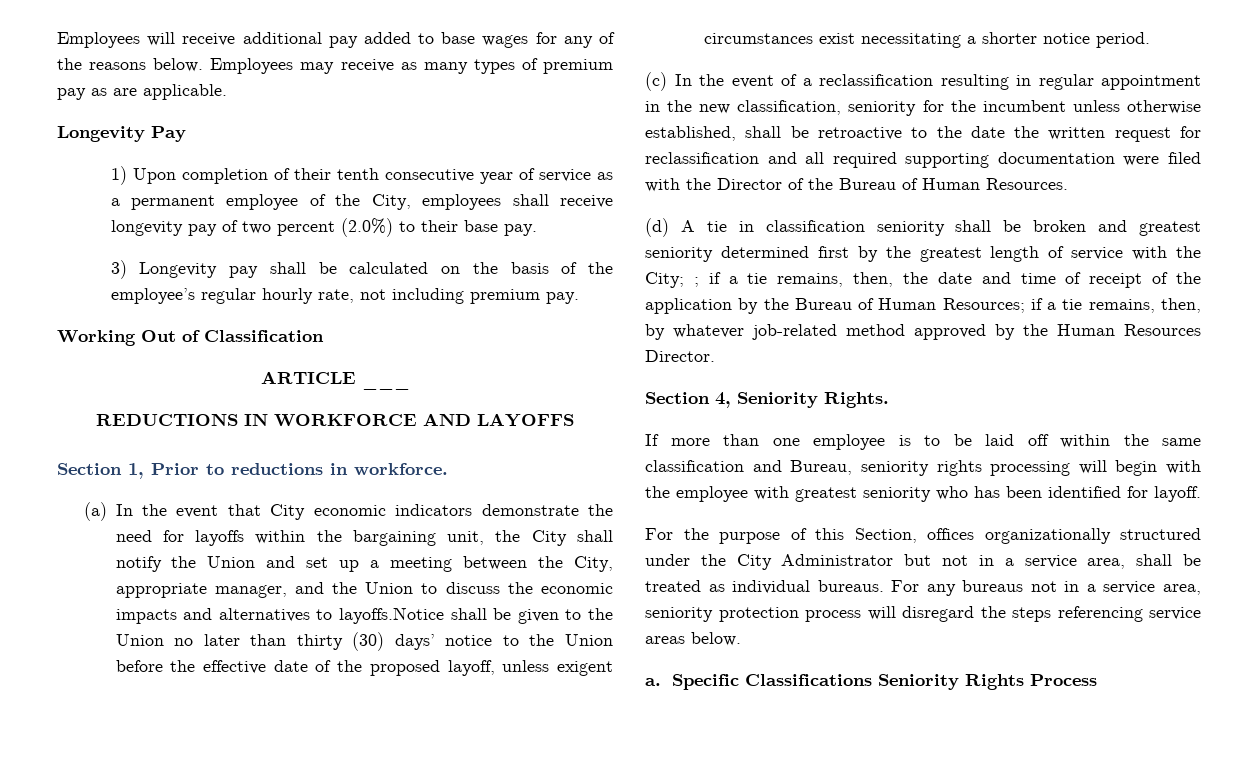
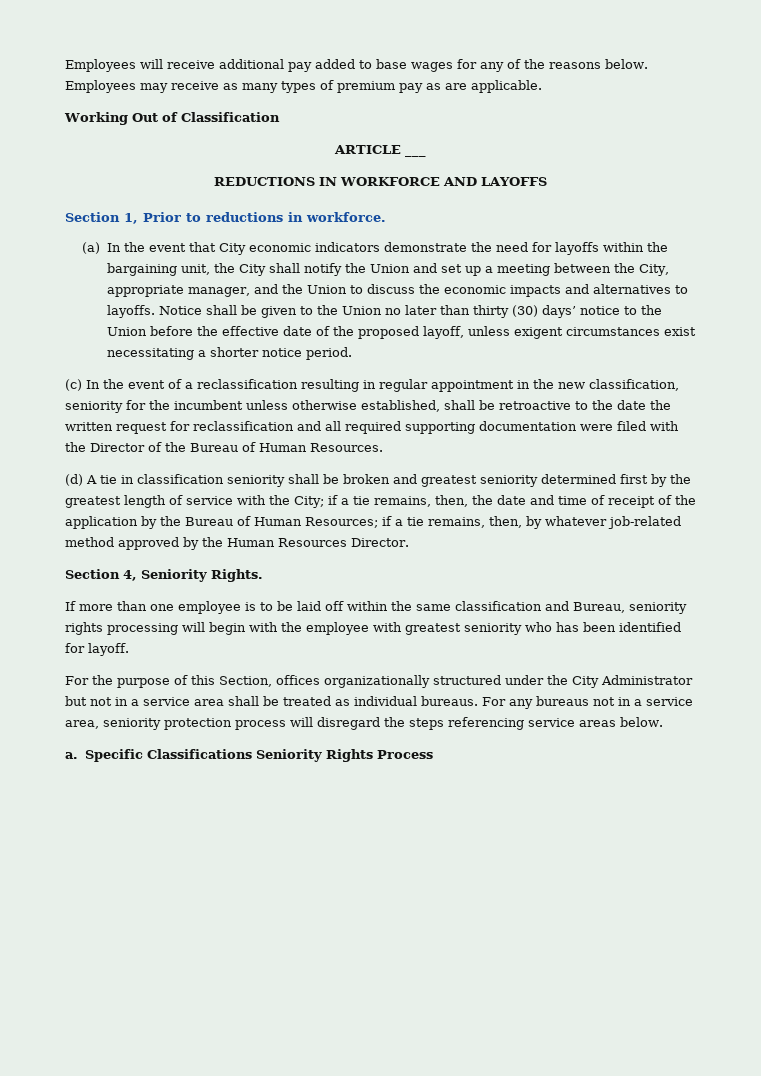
- Longevity Pay
- 1) Upon completion of their tenth consecutive year of service as a permanent employee of the City, employees shall receive longevity pay of two percent (2.0%) to their base pay.
- 3) Longevity pay shall be calculated on the basis of the employee’s regular hourly rate, not including premium pay.
- (a) In the event that City economic indicators demonstrate the need for layoffs within the bargaining unit, the City shall notify the Union and set up a meeting between the City, appropriate manager, and the Union to discuss the economic impacts and alternatives to layoffs.Notice shall be given to the Union no later than thirty (30) days’ notice to the Union before the effective date of the proposed layoff, unless exigent circumstances exist necessitating a shorter notice period.
+ (a) In the event that City economic indicators demonstrate the need for layoffs within the bargaining unit, the City shall notify the Union and set up a meeting between the City, appropriate manager, and the Union to discuss the economic impacts and alternatives to layoffs. Notice shall be given to the Union no later than thirty (30) days’ notice to the Union before the effective date of the proposed layoff, unless exigent circumstances exist necessitating a shorter notice period.
- (d) A tie in classification seniority shall be broken and greatest seniority determined first by the greatest length of service with the City; ; if a tie remains, then, the date and time of receipt of the application by the Bureau of Human Resources; if a tie remains, then, by whatever job-related method approved by the Human Resources Director.
+ (d) A tie in classification seniority shall be broken and greatest seniority determined first by the greatest length of service with the City; if a tie remains, then, the date and time of receipt of the application by the Bureau of Human Resources; if a tie remains, then, by whatever job-related method approved by the Human Resources Director.
- For the purpose of this Section, offices organizationally structured under the City Administrator but not in a service area, shall be treated as individual bureaus.
+ For the purpose of this Section, offices organizationally structured under the City Administrator but not in a service area shall be treated as individual bureaus.

